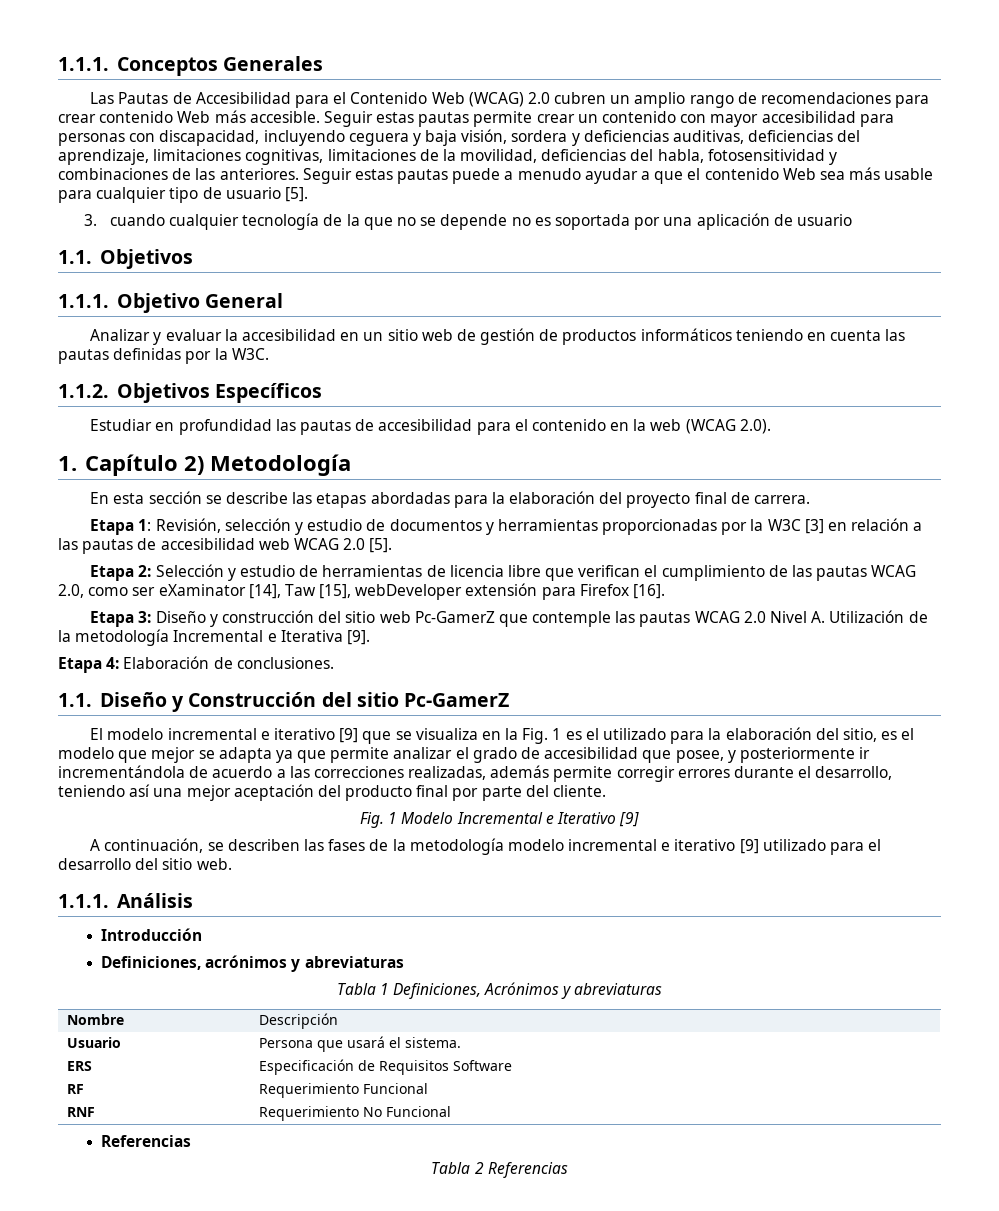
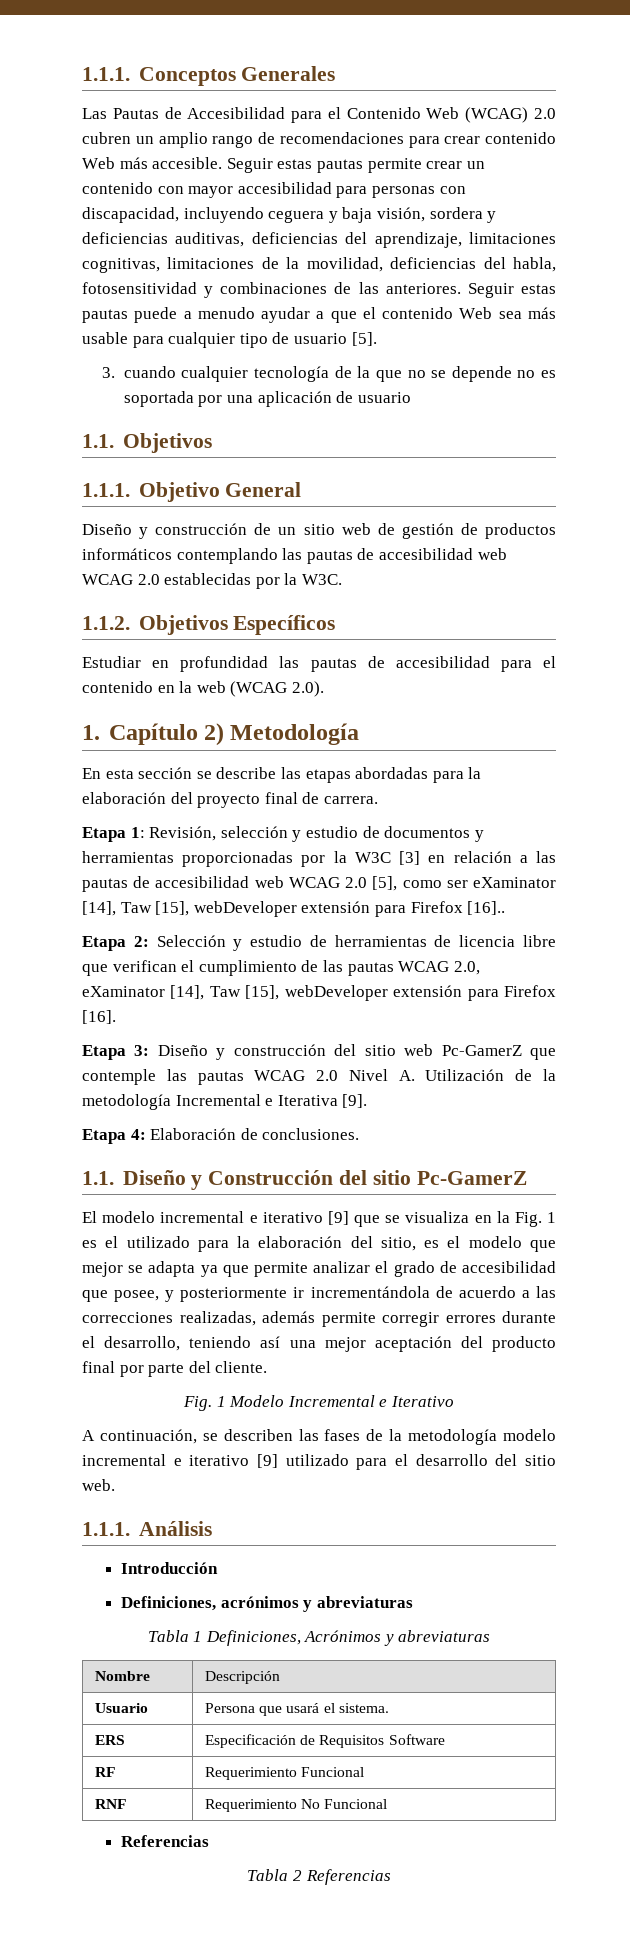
- Analizar y evaluar la accesibilidad en un sitio web de gestión de productos informáticos teniendo en cuenta las pautas definidas por la W3C.
+ Diseño y construcción de un sitio web de gestión de productos informáticos contemplando las pautas de accesibilidad web WCAG 2.0 establecidas por la W3C.
- Etapa 1: Revisión, selección y estudio de documentos y herramientas proporcionadas por la W3C [3] en relación a las pautas de accesibilidad web WCAG 2.0 [5].
+ Etapa 1: Revisión, selección y estudio de documentos y herramientas proporcionadas por la W3C [3] en relación a las pautas de accesibilidad web WCAG 2.0 [5], como ser eXaminator [14], Taw [15], webDeveloper extensión para Firefox [16]..
- Etapa 2: Selección y estudio de herramientas de licencia libre que verifican el cumplimiento de las pautas WCAG 2.0, como ser eXaminator [14], Taw [15], webDeveloper extensión para Firefox [16].
+ Etapa 2: Selección y estudio de herramientas de licencia libre que verifican el cumplimiento de las pautas WCAG 2.0, eXaminator [14], Taw [15], webDeveloper extensión para Firefox [16].
- Fig. 1 Modelo Incremental e Iterativo [9]
+ Fig. 1 Modelo Incremental e Iterativo

